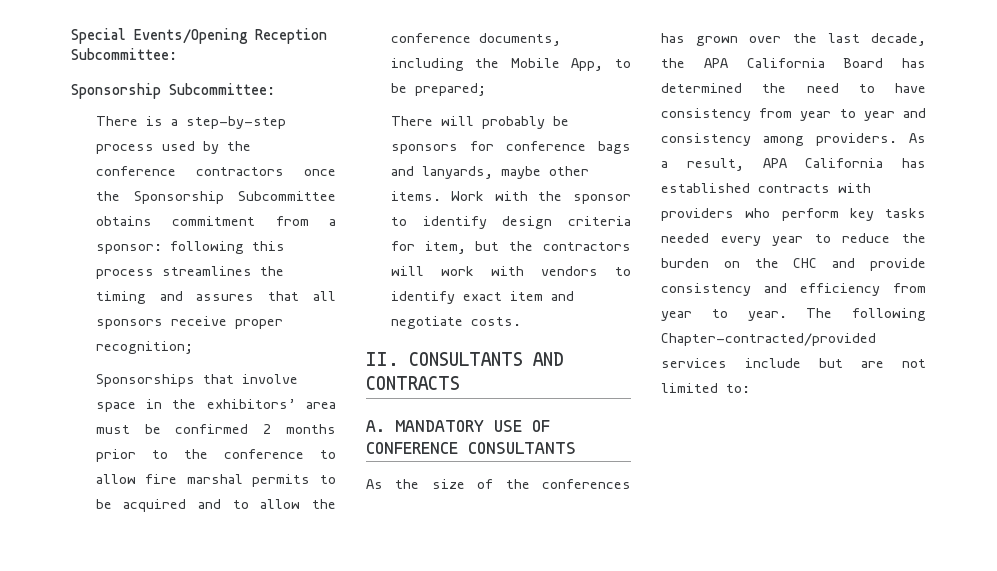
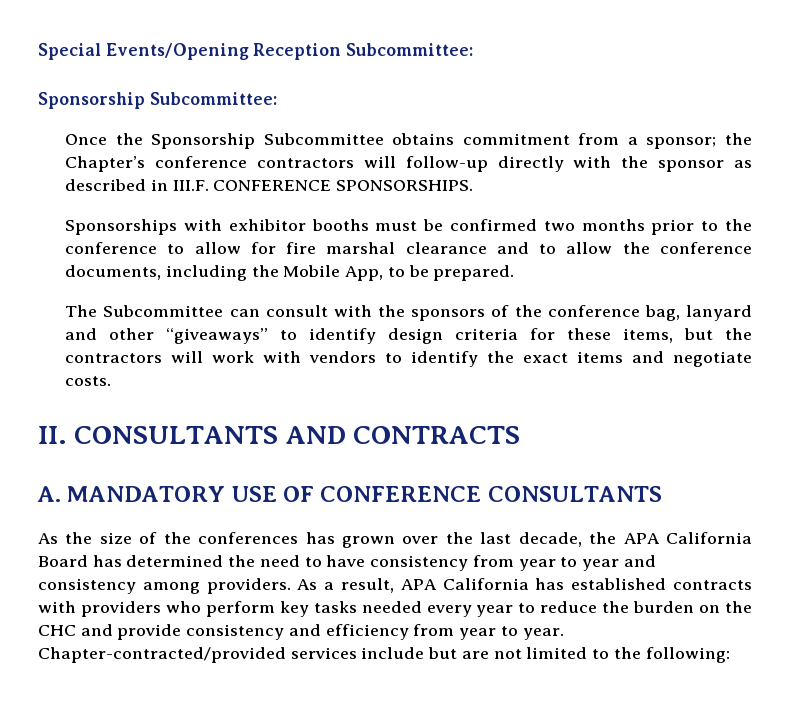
- There is a step-by-step process used by the conference contractors once the Sponsorship Subcommittee obtains commitment from a sponsor: following this process streamlines the timing and assures that all sponsors receive proper recognition;
- Sponsorships that involve space in the exhibitors’ area must be confirmed 2 months prior to the conference to allow fire marshal permits to be acquired and to allow the conference documents, including the Mobile App, to be prepared;
- There will probably be sponsors for conference bags and lanyards, maybe other items. Work with the sponsor to identify design criteria for item, but the contractors will work with vendors to identify exact item and negotiate costs.
+ Once the Sponsorship Subcommittee obtains commitment from a sponsor; the Chapter’s conference contractors will follow-up directly with the sponsor as described in III.F. CONFERENCE SPONSORSHIPS.
+ Sponsorships with exhibitor booths must be confirmed two months prior to the conference to allow for fire marshal clearance and to allow the conference documents, including the Mobile App, to be prepared.
+ The Subcommittee can consult with the sponsors of the conference bag, lanyard and other “giveaways” to identify design criteria for these items, but the contractors will work with vendors to identify the exact items and negotiate costs.
- The following Chapter-contracted/provided services include but are not limited to:
+ Chapter-contracted/provided services include but are not limited to the following:

